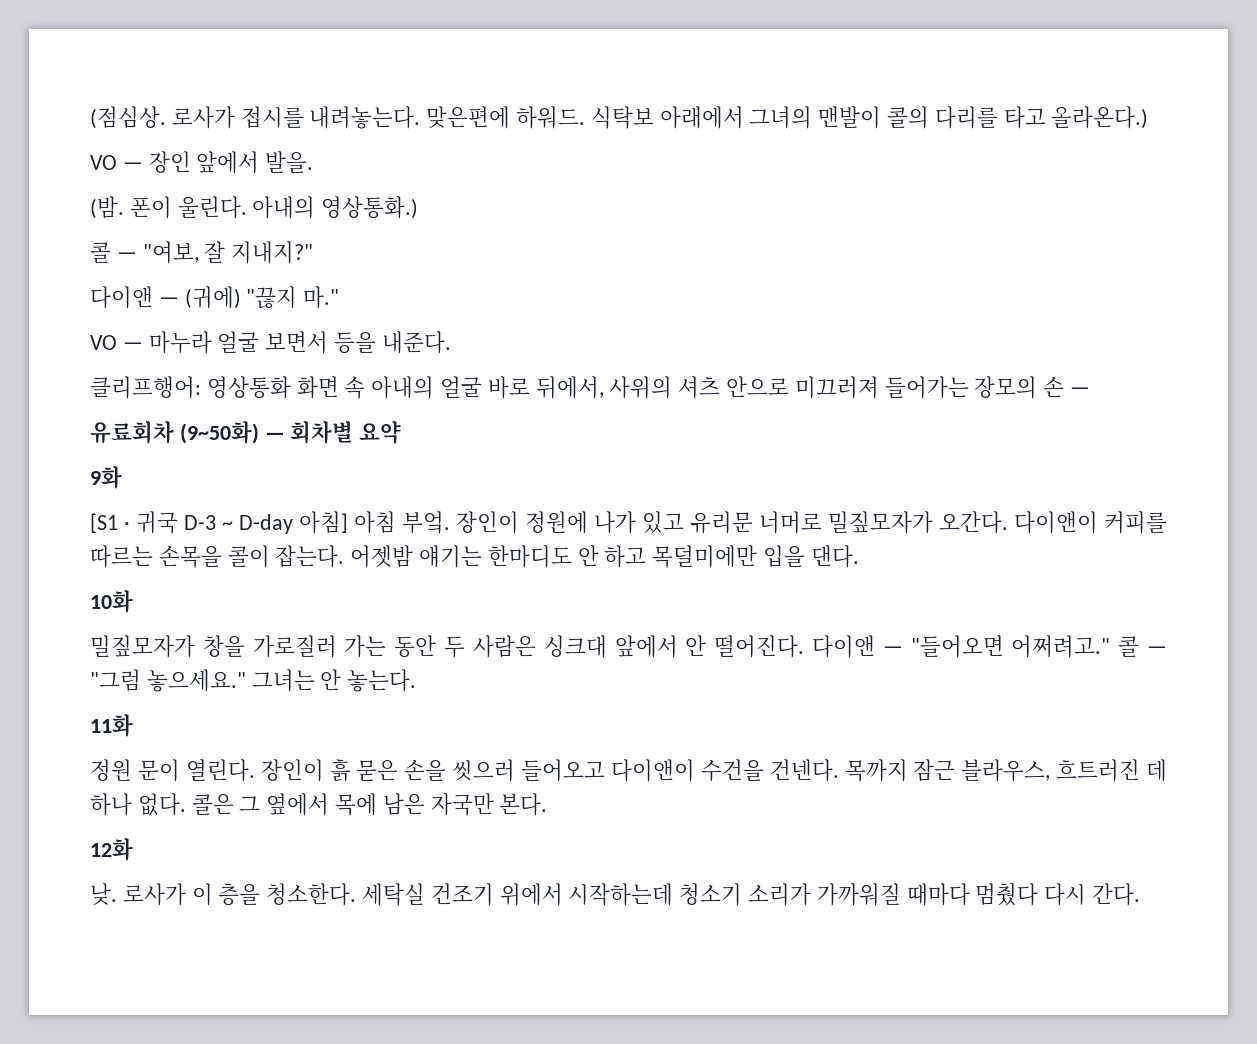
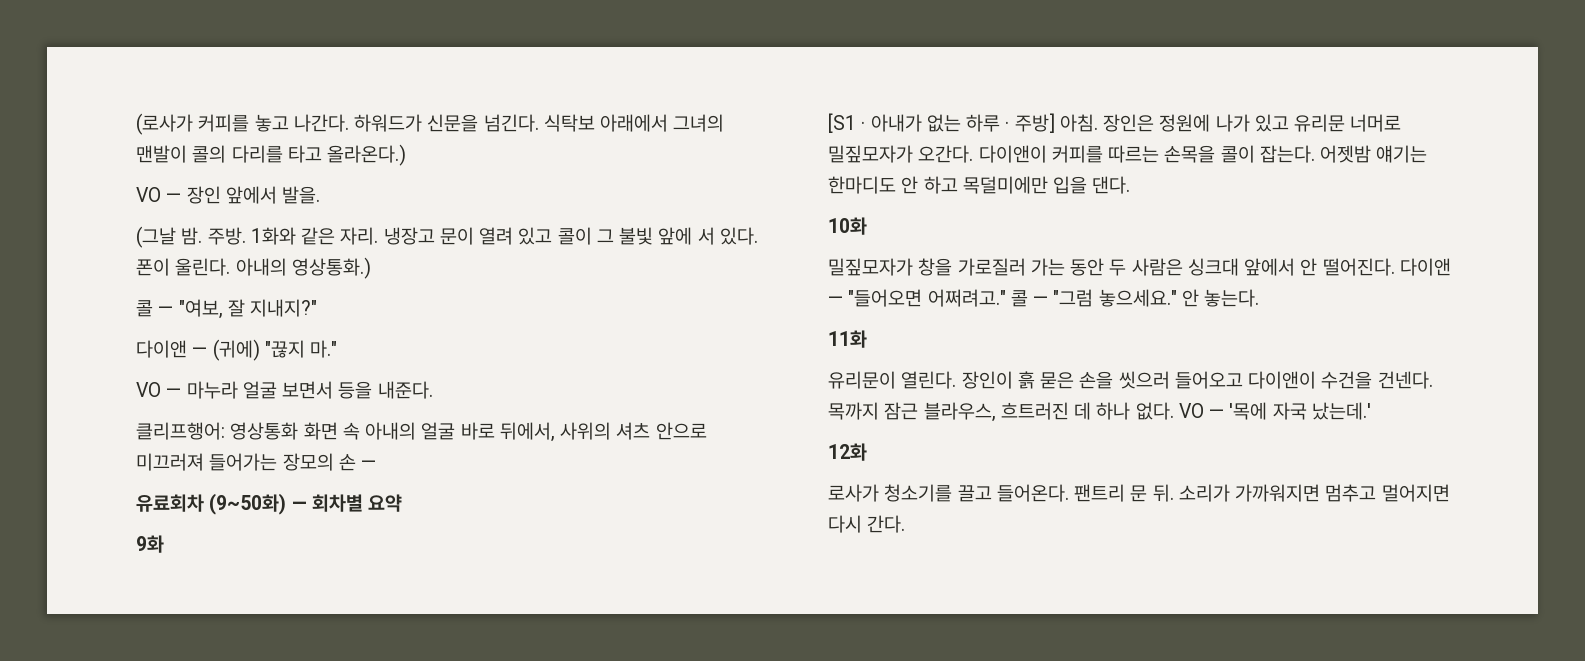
- (점심상. 로사가 접시를 내려놓는다. 맞은편에 하워드.
+ (로사가 커피를 놓고 나간다. 하워드가 신문을 넘긴다.
- (밤.
+ (그날 밤. 주방. 1화와 같은 자리. 냉장고 문이 열려 있고 콜이 그 불빛 앞에 서 있다.
- [S1 · 귀국 D-3 ~ D-day 아침] 아침 부엌. 장인이 정원에 나가 있고 유리문 너머로 밀짚모자가 오간다.
+ [S1 · 아내가 없는 하루 · 주방] 아침. 장인은 정원에 나가 있고 유리문 너머로 밀짚모자가 오간다.
- 그녀는 안 놓는다.
+ 안 놓는다.
- 정원 문이 열린다.
+ 유리문이 열린다.
- 콜은 그 옆에서 목에 남은 자국만 본다.
+ VO — '목에 자국 났는데.'
  12화
- 낮. 로사가 이 층을 청소한다. 세탁실 건조기 위에서 시작하는데 청소기 소리가 가까워질 때마다 멈췄다 다시 간다.
+ 로사가 청소기를 끌고 들어온다. 팬트리 문 뒤. 소리가 가까워지면 멈추고 멀어지면 다시 간다.

